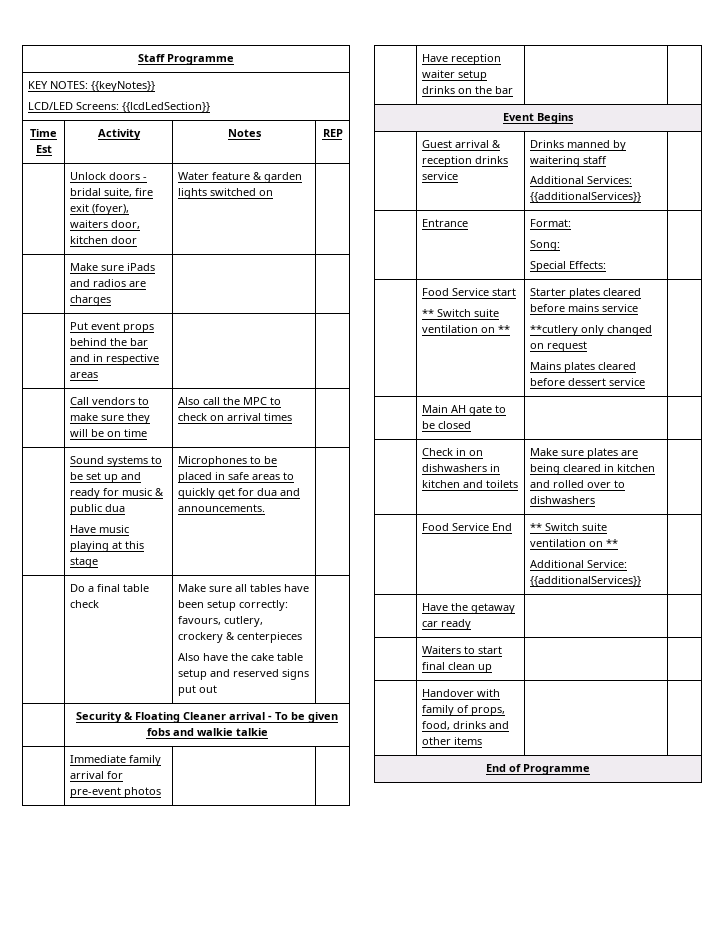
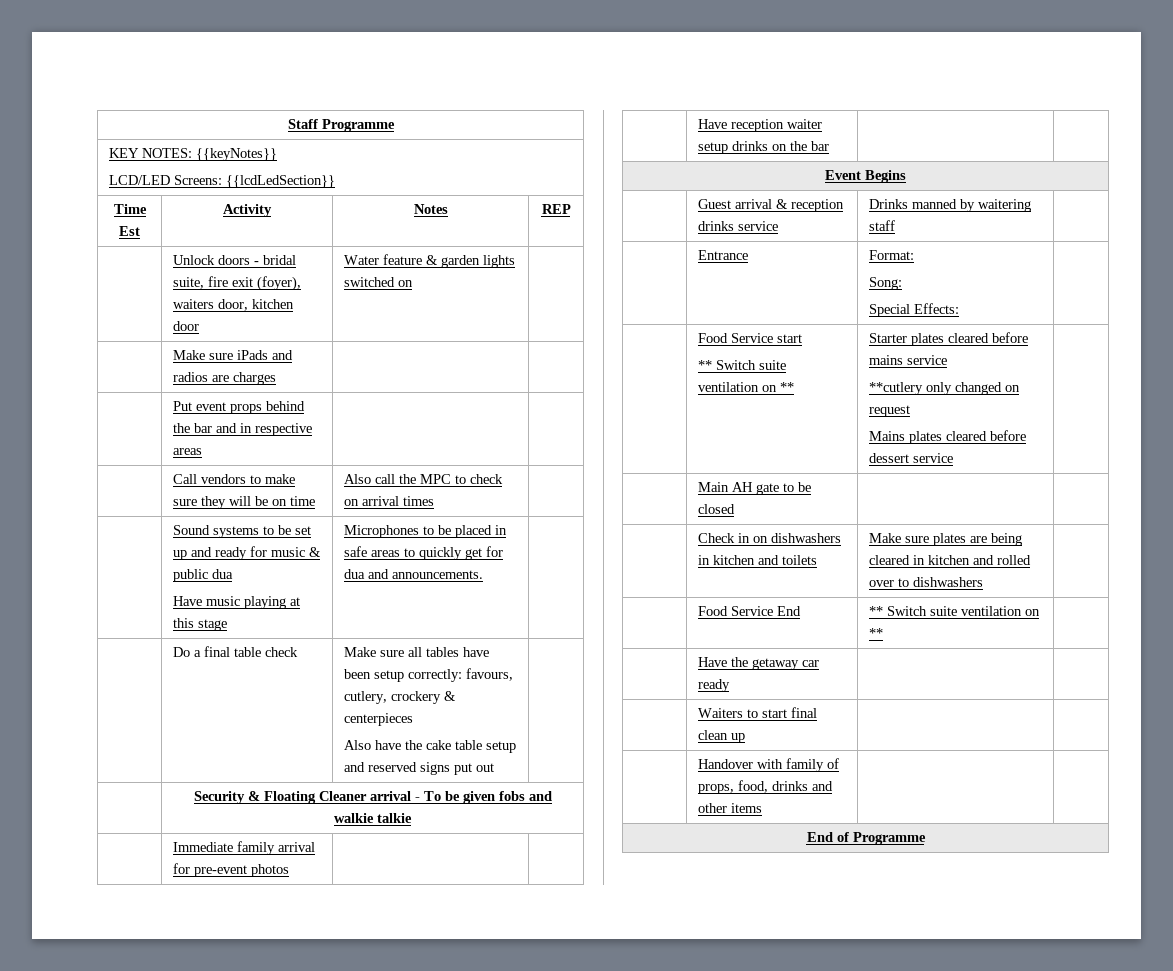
- | Guest arrival & reception drinks service | Drinks manned by waitering staff
- Additional Services: {{additionalServices}} |
+ | Guest arrival & reception drinks service | Drinks manned by waitering staff |
- | Food Service End | ** Switch suite ventilation on **
- Additional Service: {{additionalServices}} |
+ | Food Service End | ** Switch suite ventilation on ** |

